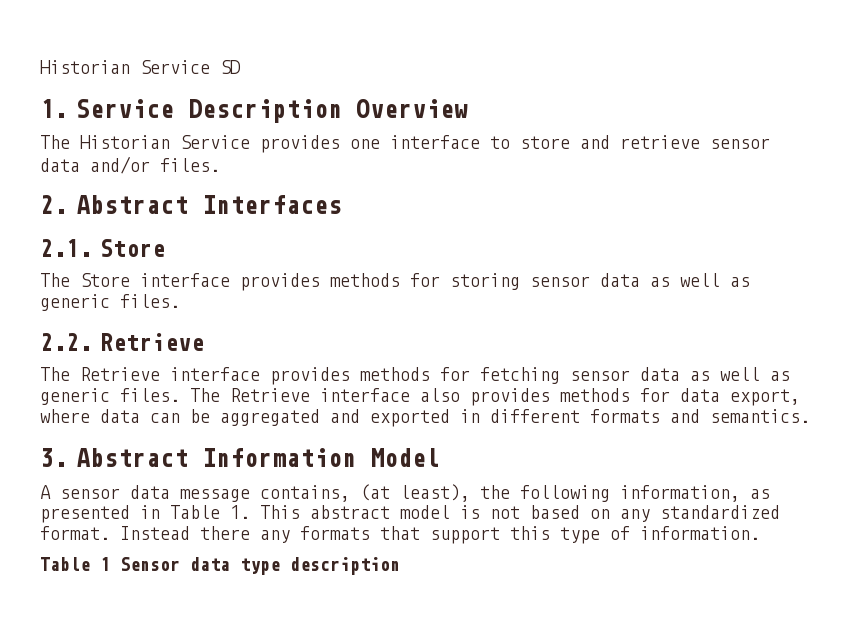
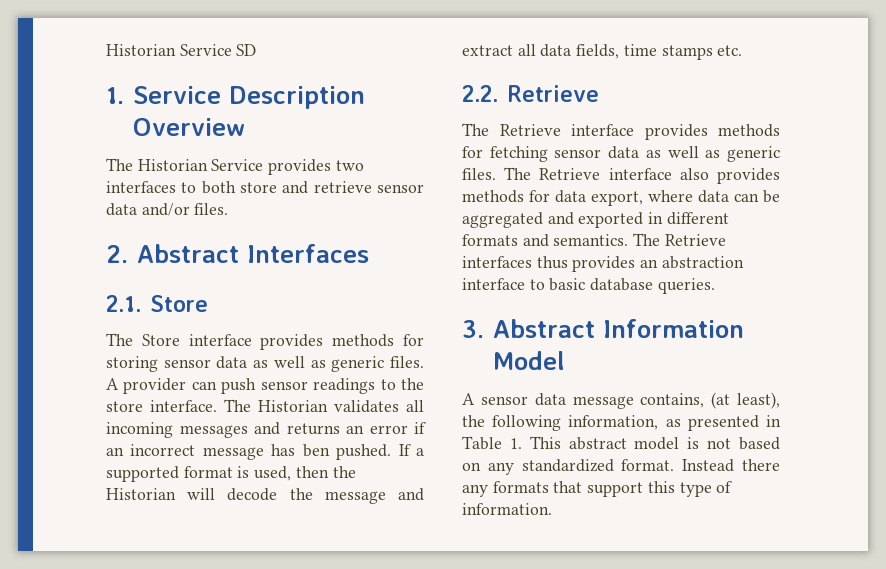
- The Historian Service provides one interface to store and retrieve sensor data and/or files.
+ The Historian Service provides two interfaces to both store and retrieve sensor data and/or files.
+ A provider can push sensor readings to the store interface. The Historian validates all incoming messages and returns an error if an incorrect message has ben pushed. If a supported format is used, then the Historian will decode the message and extract all data fields, time stamps etc.
+ The Retrieve interfaces thus provides an abstraction interface to basic database queries.
- Table 1 Sensor data type description

